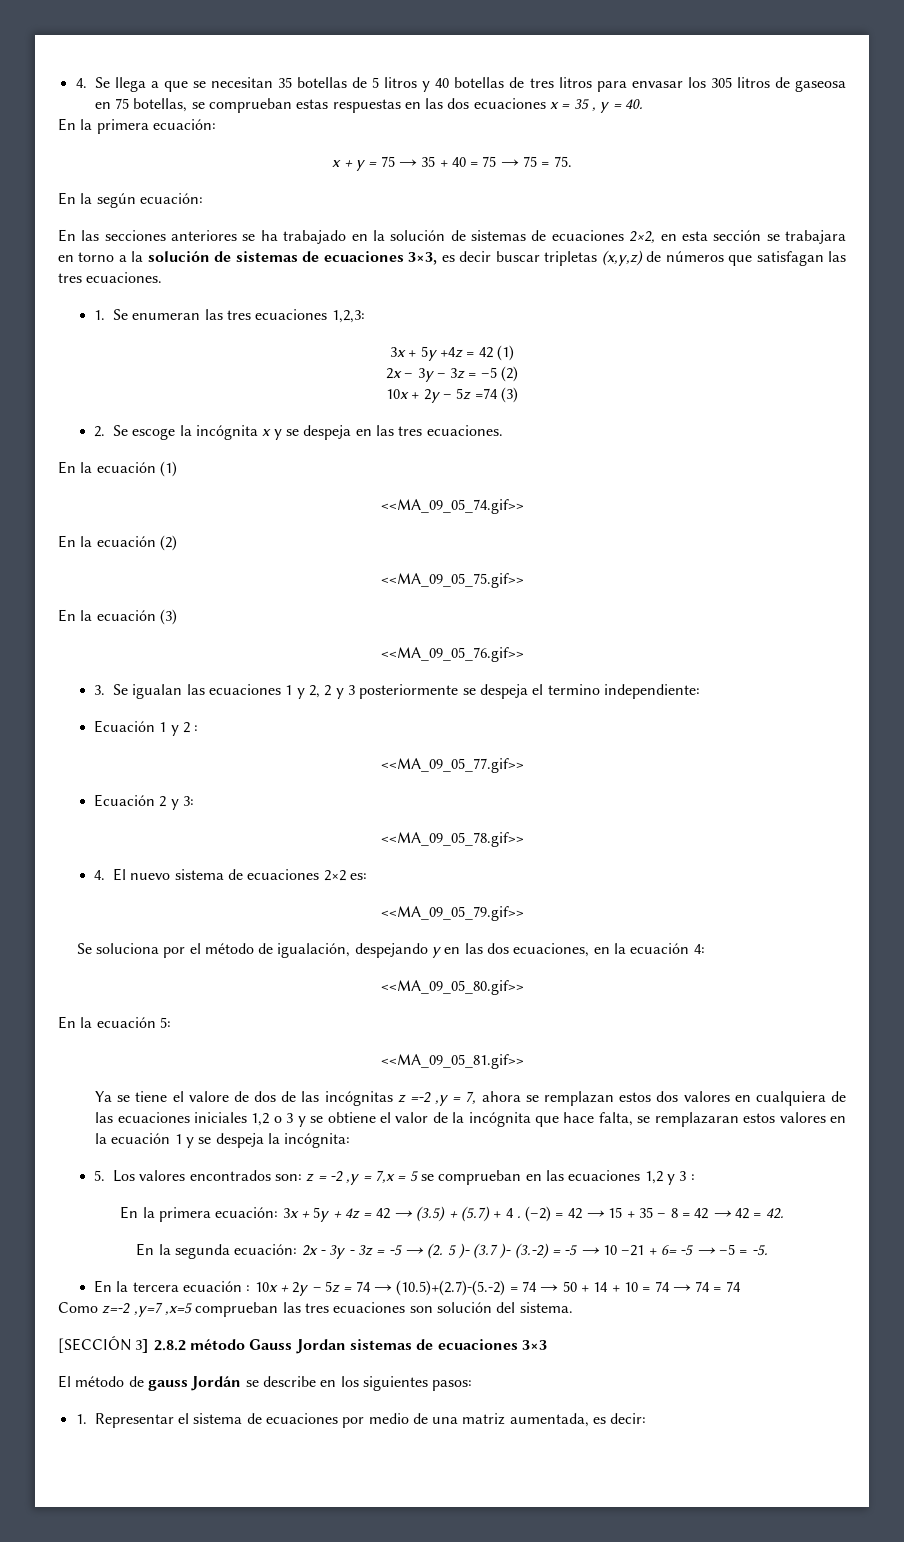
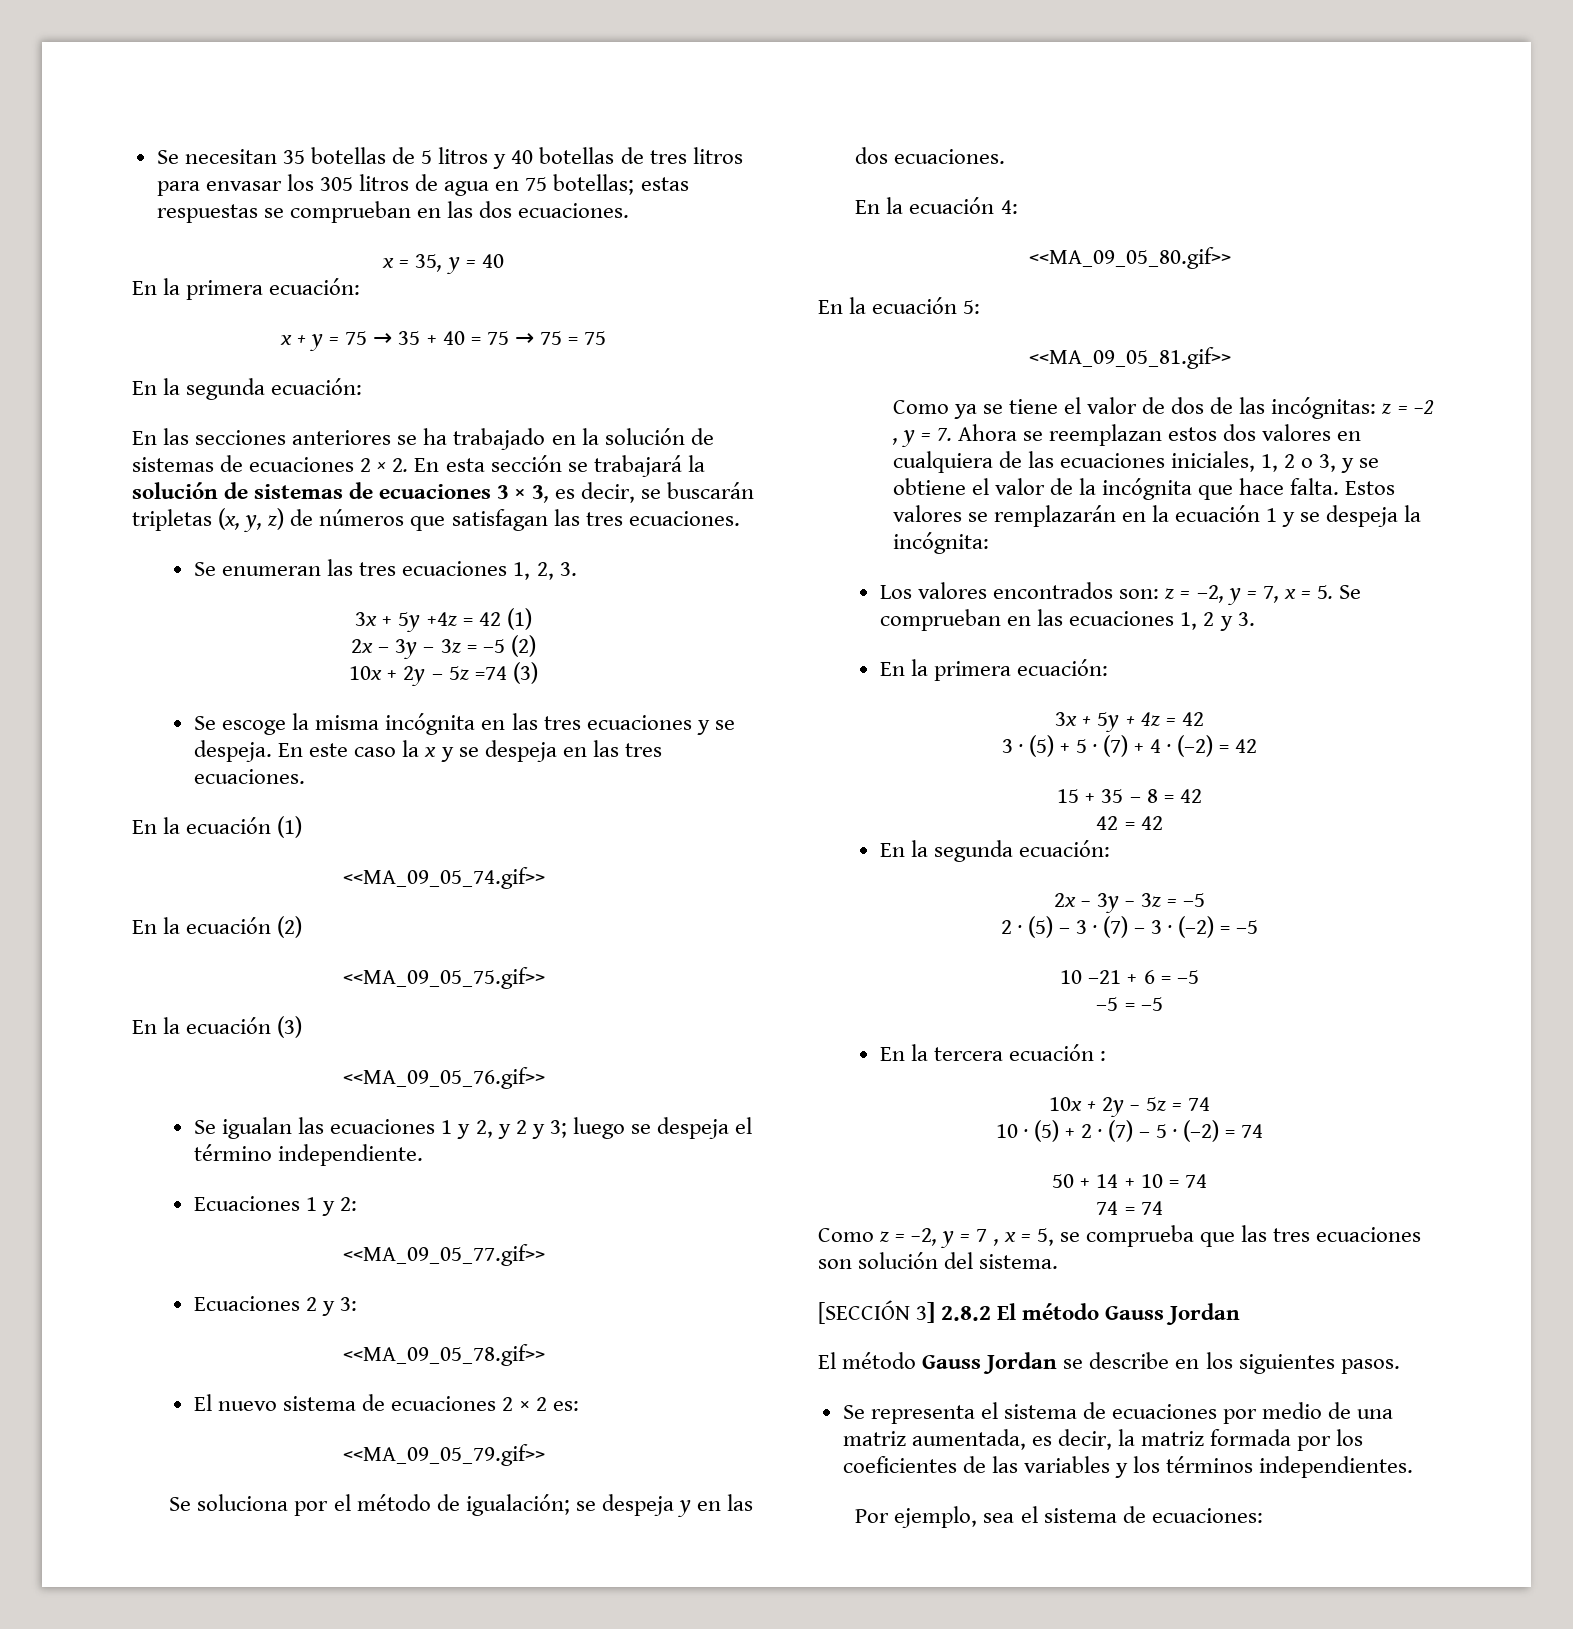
- 4. Se llega a que se necesitan 35 botellas de 5 litros y 40 botellas de tres litros para envasar los 305 litros de gaseosa en 75 botellas, se comprueban estas respuestas en las dos ecuaciones x = 35 , y = 40.
+ Se necesitan 35 botellas de 5 litros y 40 botellas de tres litros para envasar los 305 litros de agua en 75 botellas; estas respuestas se comprueban en las dos ecuaciones.
+ x = 35, y = 40
- x + y = 75 → 35 + 40 = 75 → 75 = 75.
- En la según ecuación:
+ x + y = 75 → 35 + 40 = 75 → 75 = 75
+ En la segunda ecuación:
- En las secciones anteriores se ha trabajado en la solución de sistemas de ecuaciones 2×2, en esta sección se trabajara en torno a la solución de sistemas de ecuaciones 3×3, es decir buscar tripletas (x,y,z) de números que satisfagan las tres ecuaciones.
+ En las secciones anteriores se ha trabajado en la solución de sistemas de ecuaciones 2 × 2. En esta sección se trabajará la solución de sistemas de ecuaciones 3 × 3, es decir, se buscarán tripletas (x, y, z) de números que satisfagan las tres ecuaciones.
- 1. Se enumeran las tres ecuaciones 1,2,3:
+ Se enumeran las tres ecuaciones 1, 2, 3.
- 2. Se escoge la incógnita x y se despeja en las tres ecuaciones.
+ Se escoge la misma incógnita en las tres ecuaciones y se despeja. En este caso la x y se despeja en las tres ecuaciones.
- 3. Se igualan las ecuaciones 1 y 2, 2 y 3 posteriormente se despeja el termino independiente:
- Ecuación 1 y 2 :
+ Se igualan las ecuaciones 1 y 2, y 2 y 3; luego se despeja el término independiente.
+ Ecuaciones 1 y 2:
- Ecuación 2 y 3:
+ Ecuaciones 2 y 3:
- 4. El nuevo sistema de ecuaciones 2×2 es:
+ El nuevo sistema de ecuaciones 2 × 2 es:
- Se soluciona por el método de igualación, despejando y en las dos ecuaciones, en la ecuación 4:
+ Se soluciona por el método de igualación; se despeja y en las dos ecuaciones.
+ En la ecuación 4:
- Ya se tiene el valore de dos de las incógnitas z =-2 ,y = 7, ahora se remplazan estos dos valores en cualquiera de las ecuaciones iniciales 1,2 o 3 y se obtiene el valor de la incógnita que hace falta, se remplazaran estos valores en la ecuación 1 y se despeja la incógnita:
+ Como ya se tiene el valor de dos de las incógnitas: z = –2 , y = 7. Ahora se reemplazan estos dos valores en cualquiera de las ecuaciones iniciales, 1, 2 o 3, y se obtiene el valor de la incógnita que hace falta. Estos valores se remplazarán en la ecuación 1 y se despeja la incógnita:
- 5. Los valores encontrados son: z = -2 ,y = 7,x = 5 se comprueban en las ecuaciones 1,2 y 3 :
- En la primera ecuación: 3x + 5y + 4z = 42 → (3.5) + (5.7) + 4 . (–2) = 42 → 15 + 35 – 8 = 42 → 42 = 42.
- En la segunda ecuación: 2x - 3y - 3z = -5 → (2. 5 )- (3.7 )- (3.-2) = -5 → 10 –21 + 6= -5 → –5 = -5.
+ Los valores encontrados son: z = –2, y = 7, x = 5. Se comprueban en las ecuaciones 1, 2 y 3.
+ En la primera ecuación:
+ 3x + 5y + 4z = 42
+ 3 · (5) + 5 · (7) + 4 · (–2) = 42
+ 15 + 35 – 8 = 42
+ 42 = 42
+ En la segunda ecuación:
+ 2x – 3y – 3z = –5
+ 2 · (5) – 3 · (7) – 3 · (–2) = –5
+ 10 –21 + 6 = –5
+ –5 = –5
- En la tercera ecuación : 10x + 2y – 5z = 74 → (10.5)+(2.7)-(5.-2) = 74 → 50 + 14 + 10 = 74 → 74 = 74
+ En la tercera ecuación :
+ 10x + 2y – 5z = 74
+ 10 · (5) + 2 · (7) – 5 · (–2) = 74
+ 50 + 14 + 10 = 74
+ 74 = 74
- Como z=-2 ,y=7 ,x=5 comprueban las tres ecuaciones son solución del sistema.
+ Como z = –2, y = 7 , x = 5, se comprueba que las tres ecuaciones son solución del sistema.
- [SECCIÓN 3] 2.8.2 método Gauss Jordan sistemas de ecuaciones 3×3
- El método de gauss Jordán se describe en los siguientes pasos:
- 1. Representar el sistema de ecuaciones por medio de una matriz aumentada, es decir:
+ [SECCIÓN 3] 2.8.2 El método Gauss Jordan
+ El método Gauss Jordan se describe en los siguientes pasos.
+ Se representa el sistema de ecuaciones por medio de una matriz aumentada, es decir, la matriz formada por los coeficientes de las variables y los términos independientes.
+ Por ejemplo, sea el sistema de ecuaciones:

